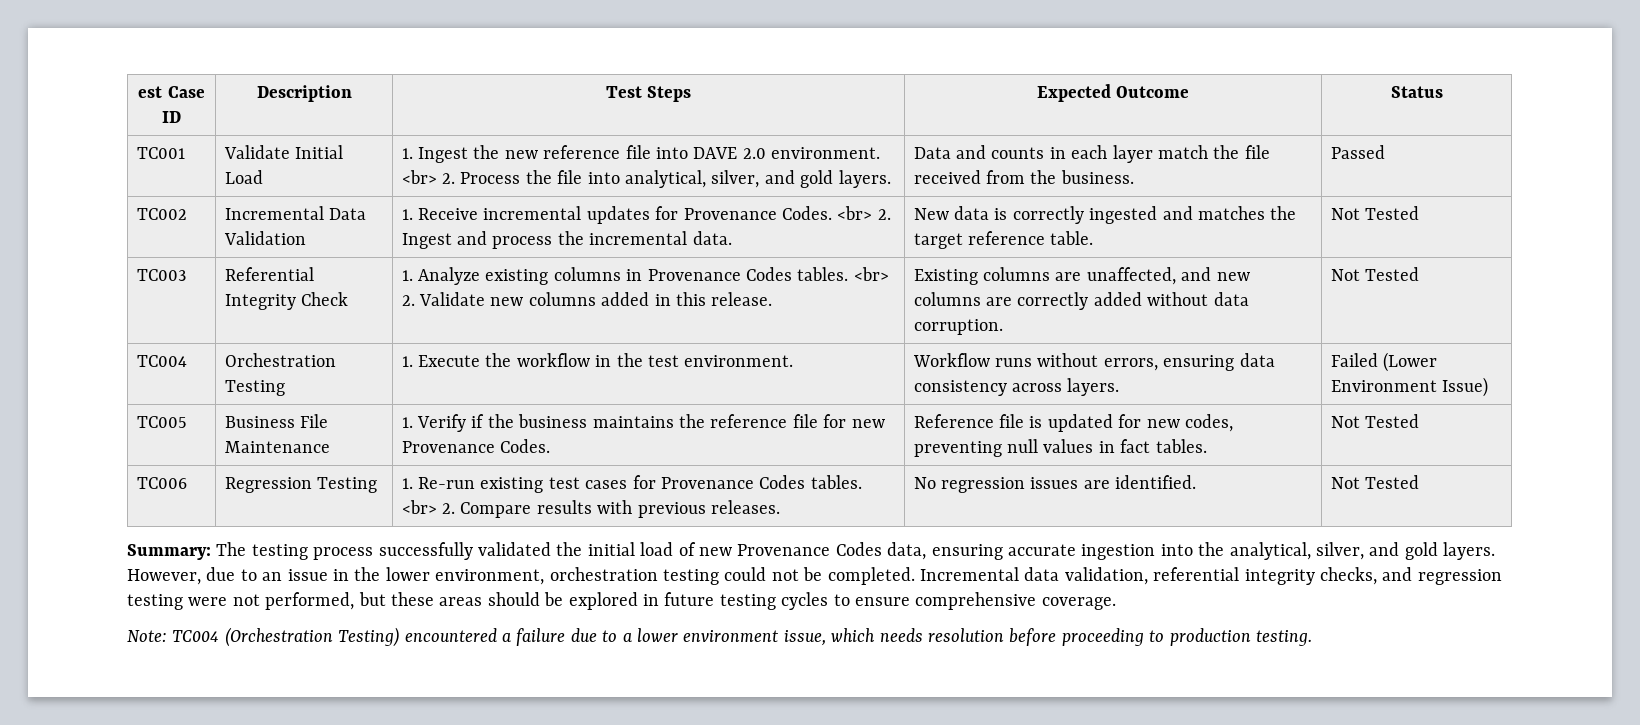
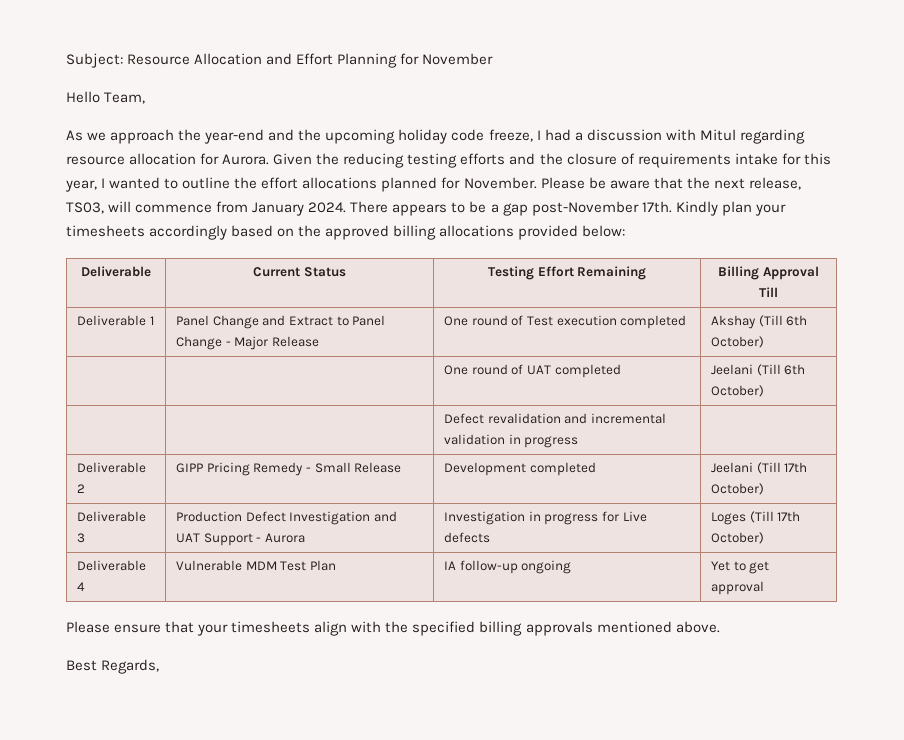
- est Case ID | Description | Test Steps | Expected Outcome | Status
- TC001 | Validate Initial Load | 1. Ingest the new reference file into DAVE 2.0 environment. <br> 2. Process the file into analytical, silver, and gold layers. | Data and counts in each layer match the file received from the business. | Passed
- TC002 | Incremental Data Validation | 1. Receive incremental updates for Provenance Codes. <br> 2. Ingest and process the incremental data. | New data is correctly ingested and matches the target reference table. | Not Tested
- TC003 | Referential Integrity Check | 1. Analyze existing columns in Provenance Codes tables. <br> 2. Validate new columns added in this release. | Existing columns are unaffected, and new columns are correctly added without data corruption. | Not Tested
- TC004 | Orchestration Testing | 1. Execute the workflow in the test environment. | Workflow runs without errors, ensuring data consistency across layers. | Failed (Lower Environment Issue)
- TC005 | Business File Maintenance | 1. Verify if the business maintains the reference file for new Provenance Codes. | Reference file is updated for new codes, preventing null values in fact tables. | Not Tested
- TC006 | Regression Testing | 1. Re-run existing test cases for Provenance Codes tables. <br> 2. Compare results with previous releases. | No regression issues are identified. | Not Tested
- Summary: The testing process successfully validated the initial load of new Provenance Codes data, ensuring accurate ingestion into the analytical, silver, and gold layers. However, due to an issue in the lower environment, orchestration testing could not be completed. Incremental data validation, referential integrity checks, and regression testing were not performed, but these areas should be explored in future testing cycles to ensure comprehensive coverage.
- Note: TC004 (Orchestration Testing) encountered a failure due to a lower environment issue, which needs resolution before proceeding to production testing.
+ Subject: Resource Allocation and Effort Planning for November
+ Hello Team,
+ As we approach the year-end and the upcoming holiday code freeze, I had a discussion with Mitul regarding resource allocation for Aurora. Given the reducing testing efforts and the closure of requirements intake for this year, I wanted to outline the effort allocations planned for November. Please be aware that the next release, TS03, will commence from January 2024. There appears to be a gap post-November 17th. Kindly plan your timesheets accordingly based on the approved billing allocations provided below:
+ Deliverable | Current Status | Testing Effort Remaining | Billing Approval Till
+ Deliverable 1 | Panel Change and Extract to Panel Change - Major Release | One round of Test execution completed | Akshay (Till 6th October)
+ | | One round of UAT completed | Jeelani (Till 6th October)
+ | | Defect revalidation and incremental validation in progress |
+ Deliverable 2 | GIPP Pricing Remedy - Small Release | Development completed | Jeelani (Till 17th October)
+ Deliverable 3 | Production Defect Investigation and UAT Support - Aurora | Investigation in progress for Live defects | Loges (Till 17th October)
+ Deliverable 4 | Vulnerable MDM Test Plan | IA follow-up ongoing | Yet to get approval
+ Please ensure that your timesheets align with the specified billing approvals mentioned above.
+ Best Regards,

